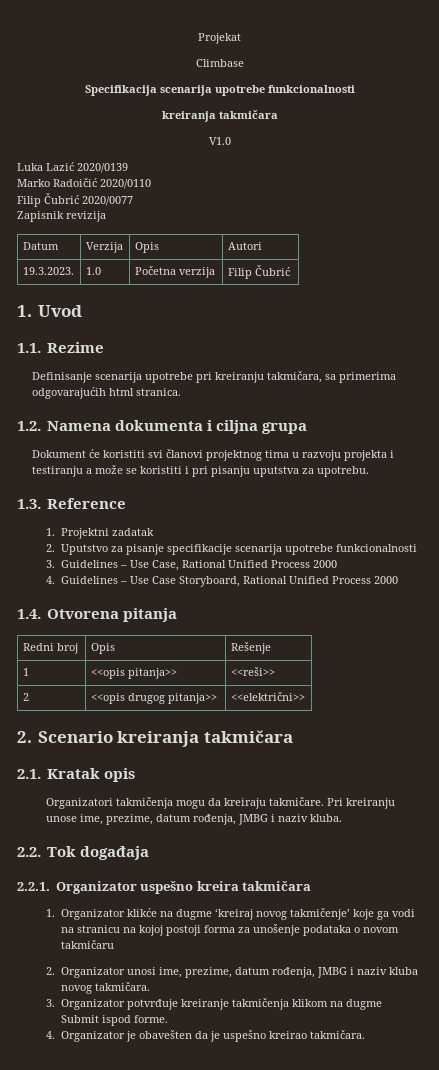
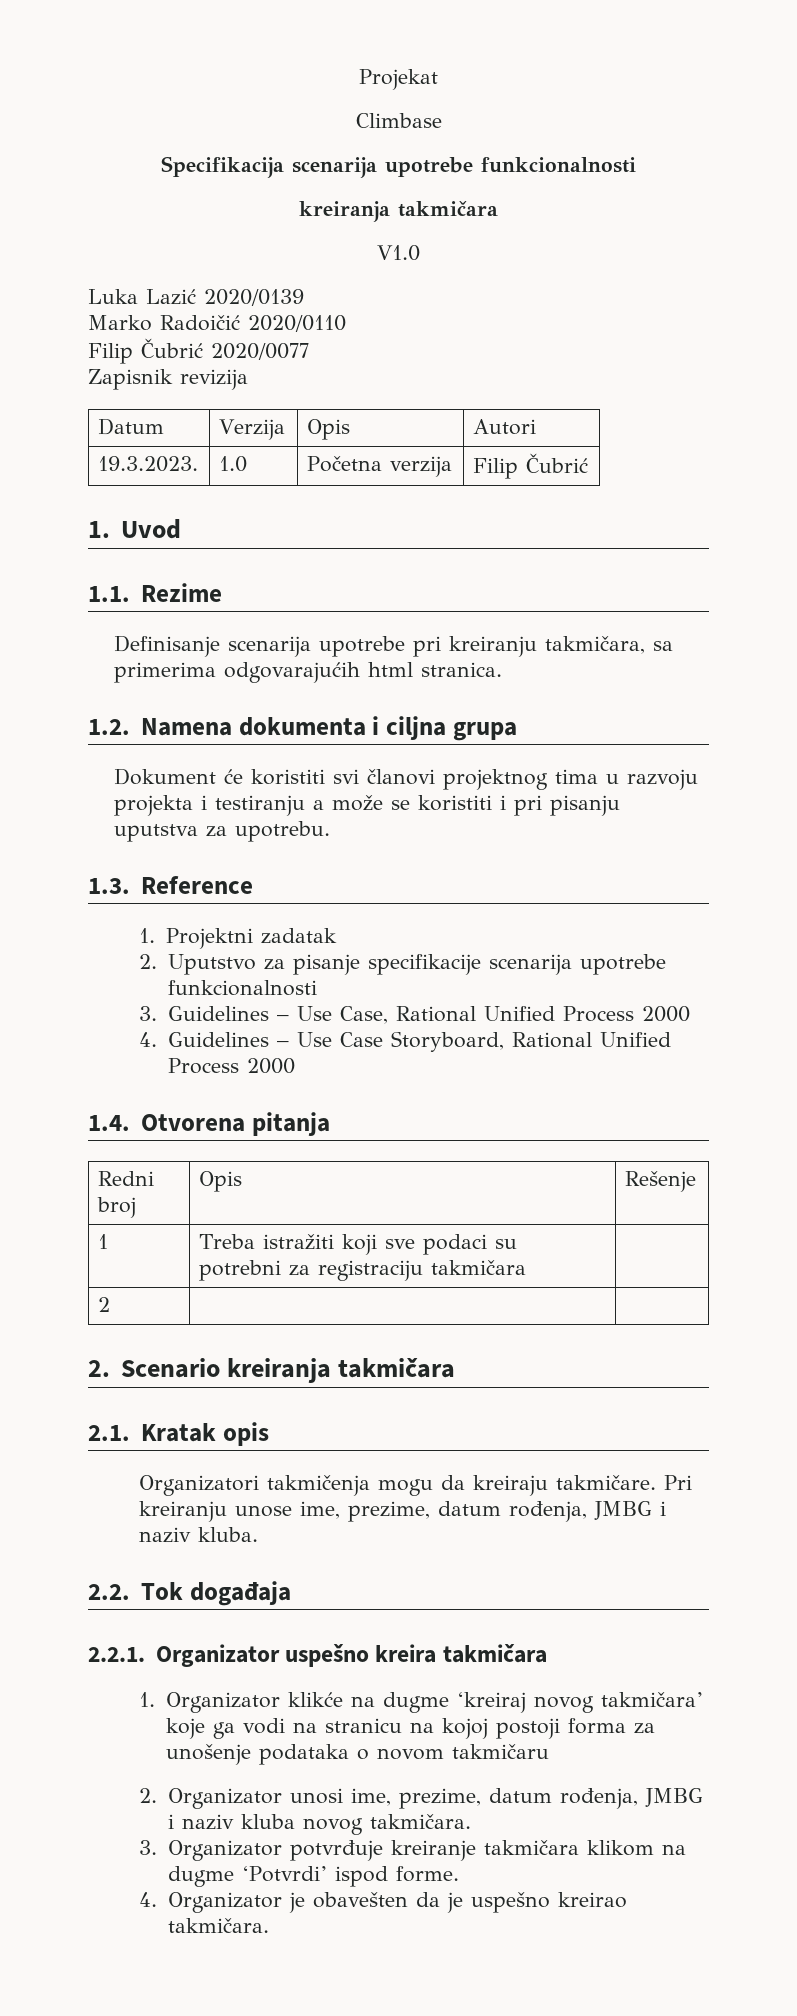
- 1 | <<opis pitanja>> | <<reši>>
- 2 | <<opis drugog pitanja>> | <<električni>>
+ 1 | Treba istražiti koji sve podaci su potrebni za registraciju takmičara |
+ 2 | |
- 1. Organizator klikće na dugme ‘kreiraj novog takmičenje’ koje ga vodi na stranicu na kojoj postoji forma za unošenje podataka o novom takmičaru
+ 1. Organizator klikće na dugme ‘kreiraj novog takmičara’ koje ga vodi na stranicu na kojoj postoji forma za unošenje podataka o novom takmičaru
- 3. Organizator potvrđuje kreiranje takmičenja klikom na dugme Submit ispod forme.
+ 3. Organizator potvrđuje kreiranje takmičara klikom na dugme ‘Potvrdi’ ispod forme.

